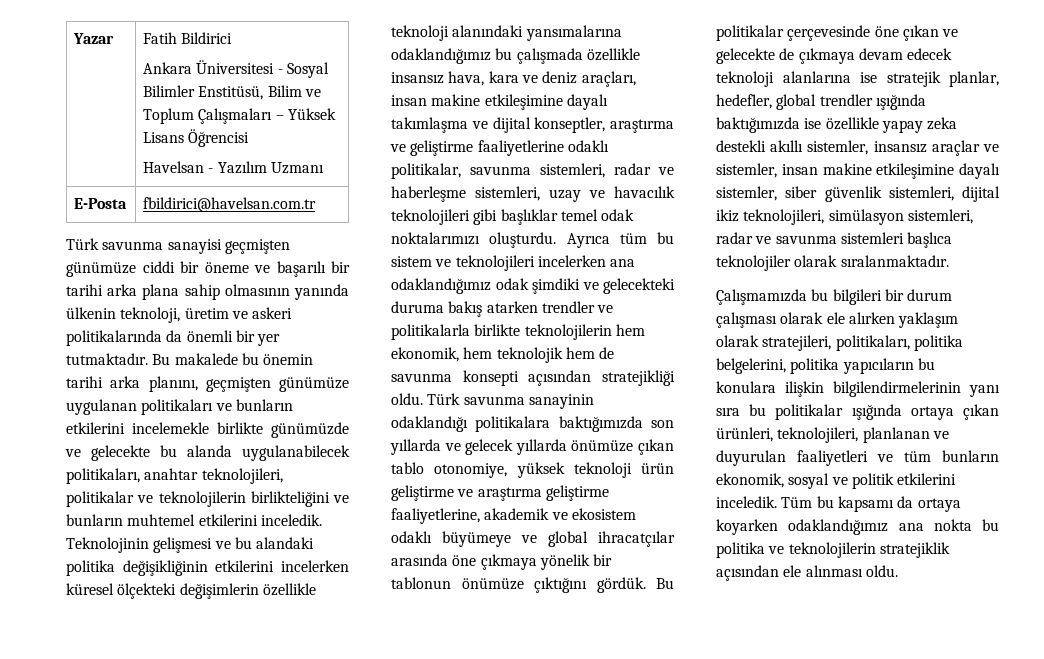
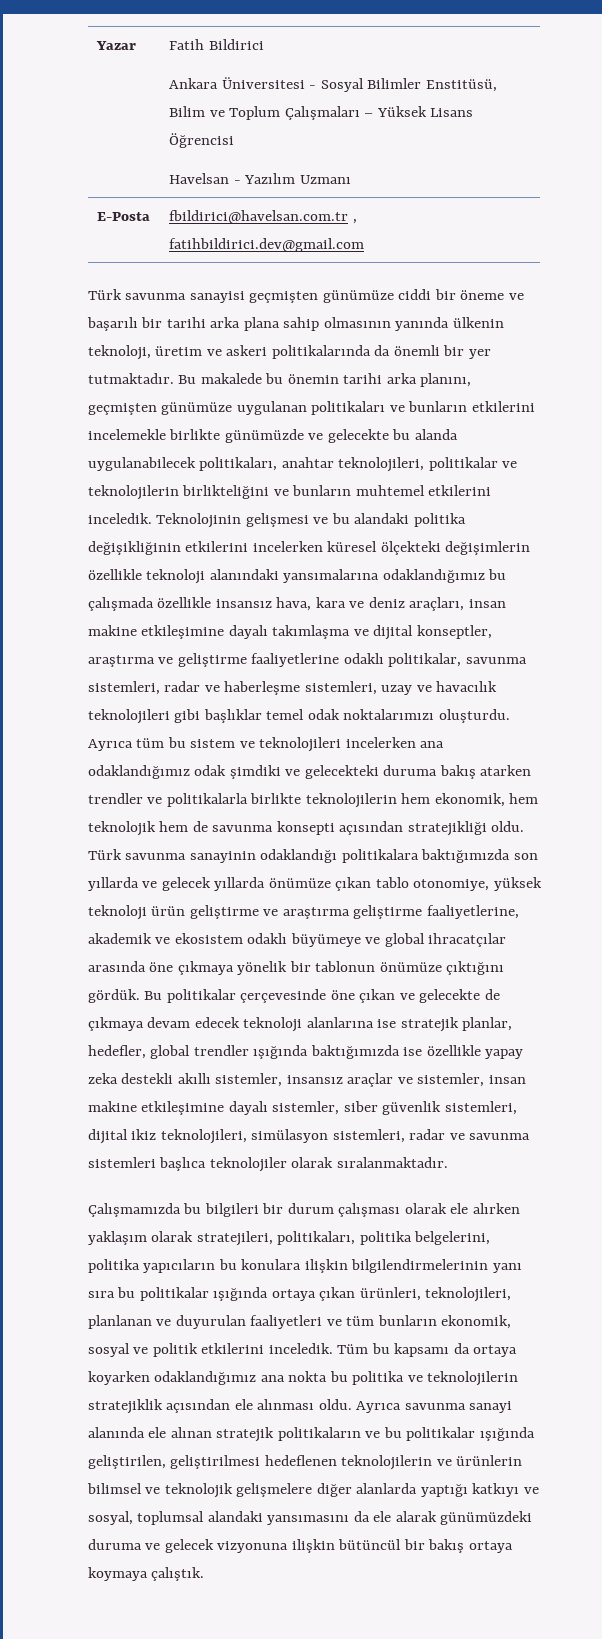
- E-Posta | fbildirici@havelsan.com.tr
+ E-Posta | fbildirici@havelsan.com.tr , fatihbildirici.dev@gmail.com
+ Ayrıca savunma sanayi alanında ele alınan stratejik politikaların ve bu politikalar ışığında geliştirilen, geliştirilmesi hedeflenen teknolojilerin ve ürünlerin bilimsel ve teknolojik gelişmelere diğer alanlarda yaptığı katkıyı ve sosyal, toplumsal alandaki yansımasını da ele alarak günümüzdeki duruma ve gelecek vizyonuna ilişkin bütüncül bir bakış ortaya koymaya çalıştık.

